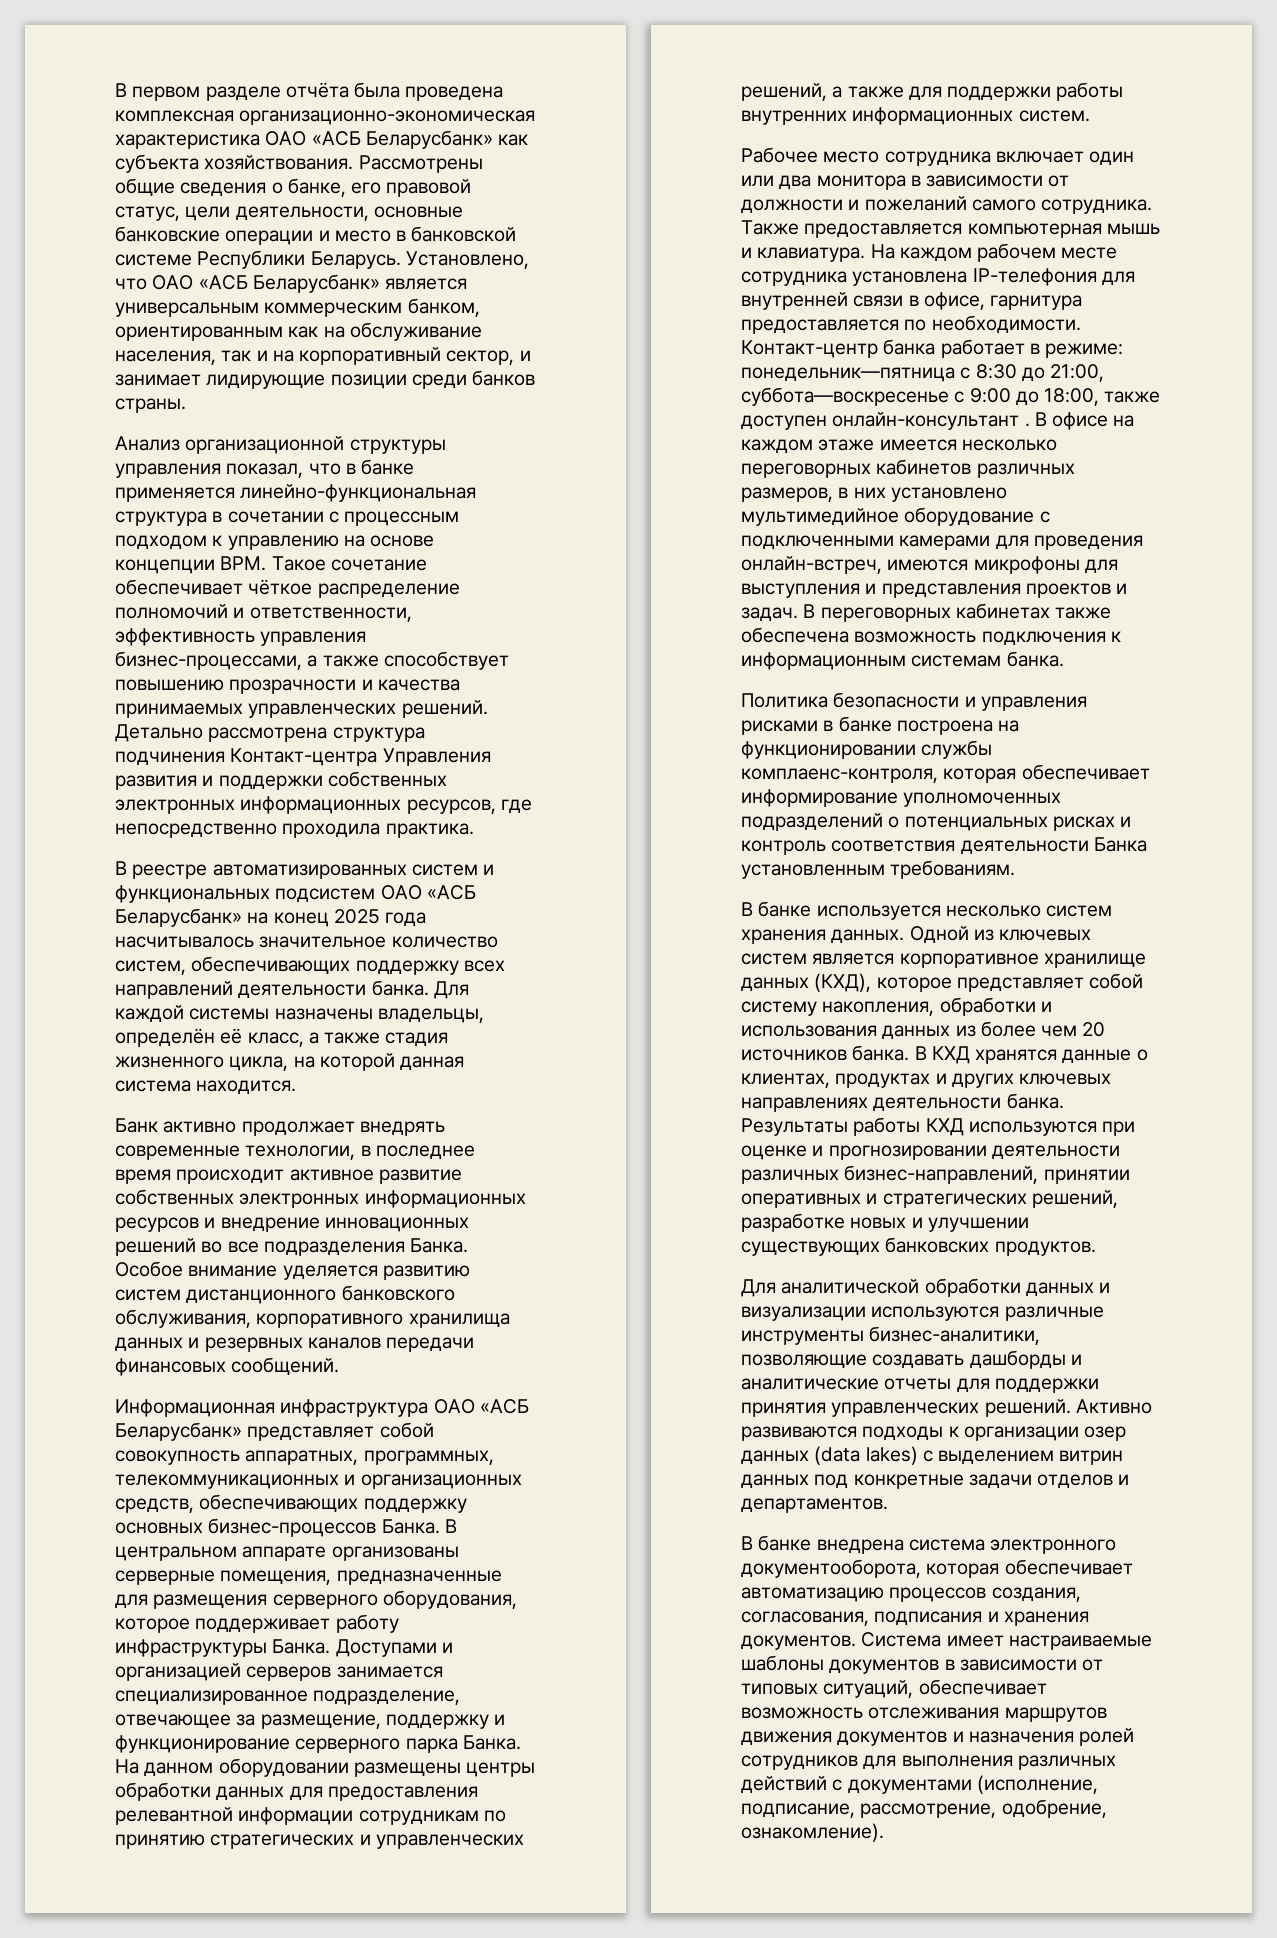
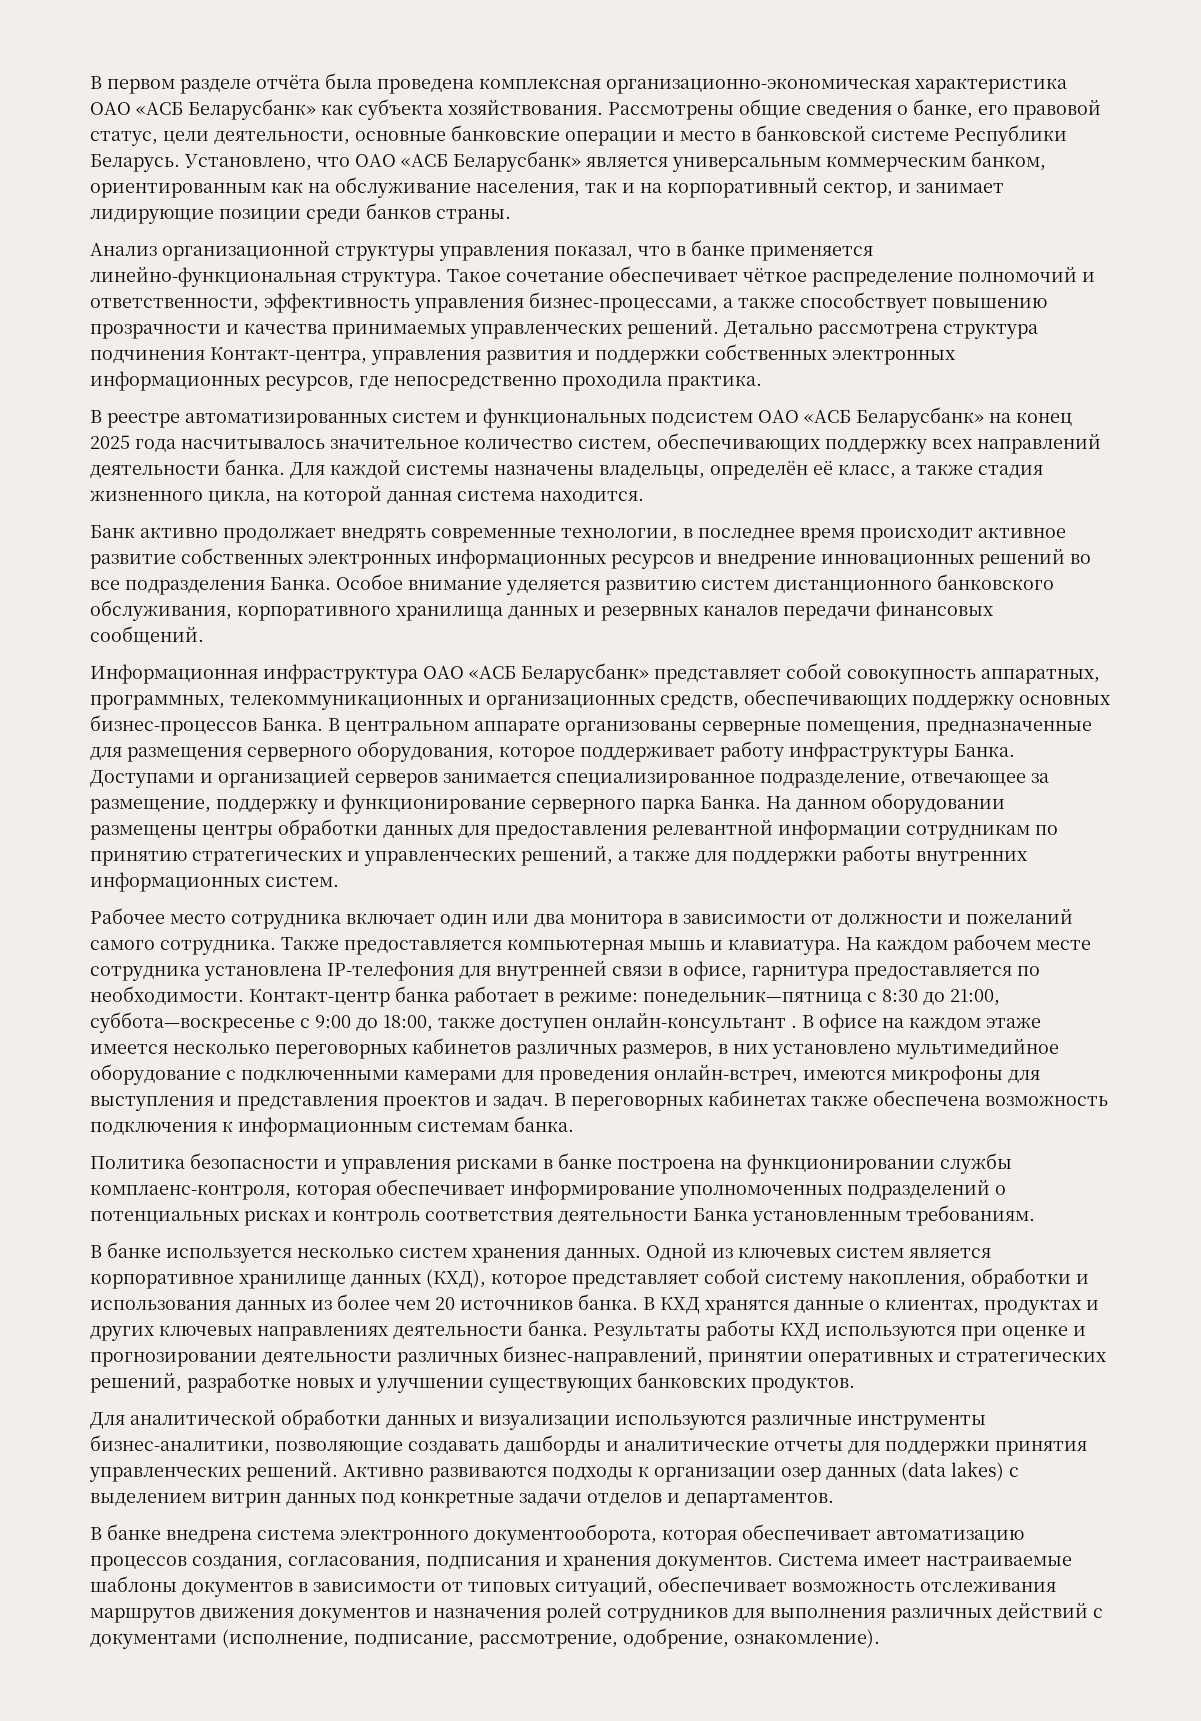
- Анализ организационной структуры управления показал, что в банке применяется линейно-функциональная структура в сочетании с процессным подходом к управлению на основе концепции BPM. Такое сочетание обеспечивает чёткое распределение полномочий и ответственности, эффективность управления бизнес-процессами, а также способствует повышению прозрачности и качества принимаемых управленческих решений.
+ Анализ организационной структуры управления показал, что в банке применяется линейно-функциональная структура. Такое сочетание обеспечивает чёткое распределение полномочий и ответственности, эффективность управления бизнес-процессами, а также способствует повышению прозрачности и качества принимаемых управленческих решений.
- Детально рассмотрена структура подчинения Контакт-центра Управления развития и поддержки собственных электронных информационных ресурсов, где непосредственно проходила практика.
+ Детально рассмотрена структура подчинения Контакт-центра, управления развития и поддержки собственных электронных информационных ресурсов, где непосредственно проходила практика.

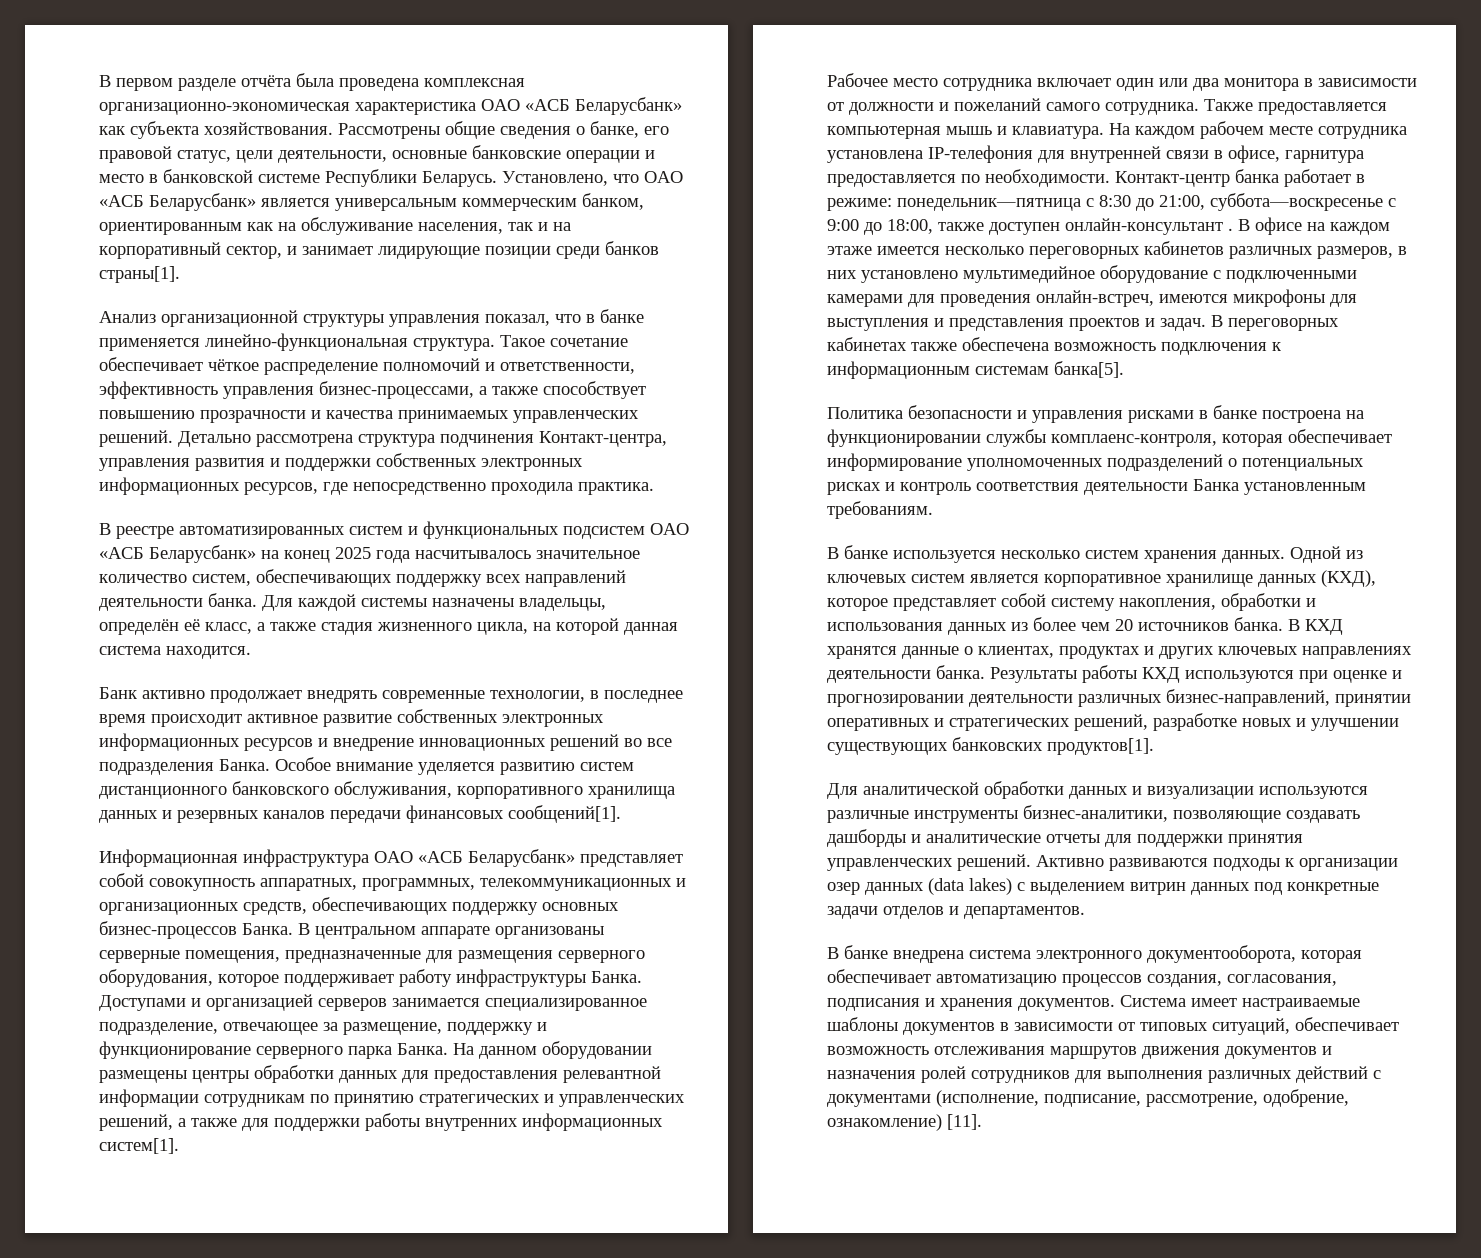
- Установлено, что ОАО «АСБ Беларусбанк» является универсальным коммерческим банком, ориентированным как на обслуживание населения, так и на корпоративный сектор, и занимает лидирующие позиции среди банков страны.
+ Установлено, что ОАО «АСБ Беларусбанк» является универсальным коммерческим банком, ориентированным как на обслуживание населения, так и на корпоративный сектор, и занимает лидирующие позиции среди банков страны[1].
- Особое внимание уделяется развитию систем дистанционного банковского обслуживания, корпоративного хранилища данных и резервных каналов передачи финансовых сообщений.
+ Особое внимание уделяется развитию систем дистанционного банковского обслуживания, корпоративного хранилища данных и резервных каналов передачи финансовых сообщений[1].
- На данном оборудовании размещены центры обработки данных для предоставления релевантной информации сотрудникам по принятию стратегических и управленческих решений, а также для поддержки работы внутренних информационных систем.
+ На данном оборудовании размещены центры обработки данных для предоставления релевантной информации сотрудникам по принятию стратегических и управленческих решений, а также для поддержки работы внутренних информационных систем[1].
- В переговорных кабинетах также обеспечена возможность подключения к информационным системам банка.
+ В переговорных кабинетах также обеспечена возможность подключения к информационным системам банка[5].
- Результаты работы КХД используются при оценке и прогнозировании деятельности различных бизнес-направлений, принятии оперативных и стратегических решений, разработке новых и улучшении существующих банковских продуктов.
+ Результаты работы КХД используются при оценке и прогнозировании деятельности различных бизнес-направлений, принятии оперативных и стратегических решений, разработке новых и улучшении существующих банковских продуктов[1].
- Система имеет настраиваемые шаблоны документов в зависимости от типовых ситуаций, обеспечивает возможность отслеживания маршрутов движения документов и назначения ролей сотрудников для выполнения различных действий с документами (исполнение, подписание, рассмотрение, одобрение, ознакомление).
+ Система имеет настраиваемые шаблоны документов в зависимости от типовых ситуаций, обеспечивает возможность отслеживания маршрутов движения документов и назначения ролей сотрудников для выполнения различных действий с документами (исполнение, подписание, рассмотрение, одобрение, ознакомление) [11].

